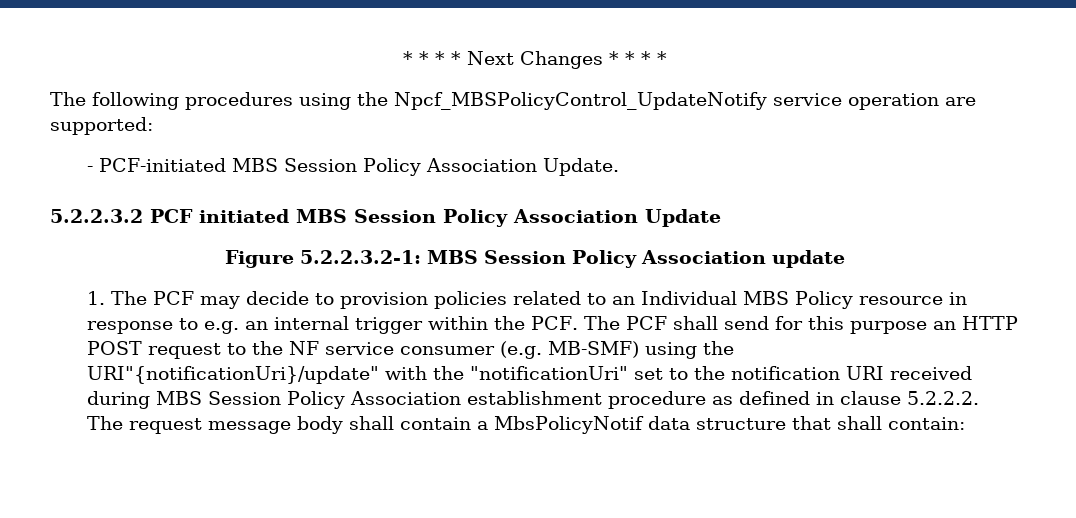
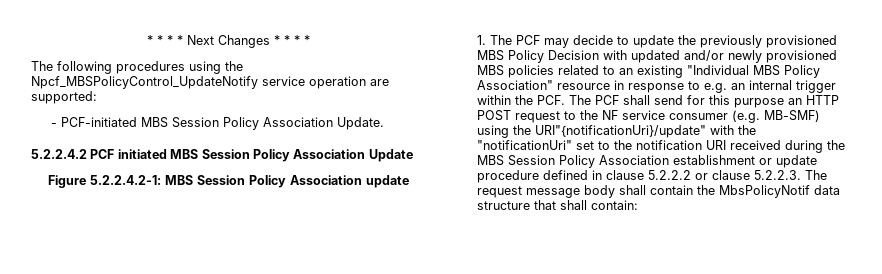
- 5.2.2.3.2 PCF initiated MBS Session Policy Association Update
+ 5.2.2.4.2 PCF initiated MBS Session Policy Association Update
- Figure 5.2.2.3.2-1: MBS Session Policy Association update
+ Figure 5.2.2.4.2-1: MBS Session Policy Association update
- 1. The PCF may decide to provision policies related to an Individual MBS Policy resource in response to e.g. an internal trigger within the PCF. The PCF shall send for this purpose an HTTP POST request to the NF service consumer (e.g. MB-SMF) using the URI"{notificationUri}/update" with the "notificationUri" set to the notification URI received during MBS Session Policy Association establishment procedure as defined in clause 5.2.2.2. The request message body shall contain a MbsPolicyNotif data structure that shall contain:
+ 1. The PCF may decide to update the previously provisioned MBS Policy Decision with updated and/or newly provisioned MBS policies related to an existing "Individual MBS Policy Association" resource in response to e.g. an internal trigger within the PCF. The PCF shall send for this purpose an HTTP POST request to the NF service consumer (e.g. MB-SMF) using the URI"{notificationUri}/update" with the "notificationUri" set to the notification URI received during the MBS Session Policy Association establishment or update procedure defined in clause 5.2.2.2 or clause 5.2.2.3. The request message body shall contain the MbsPolicyNotif data structure that shall contain:

